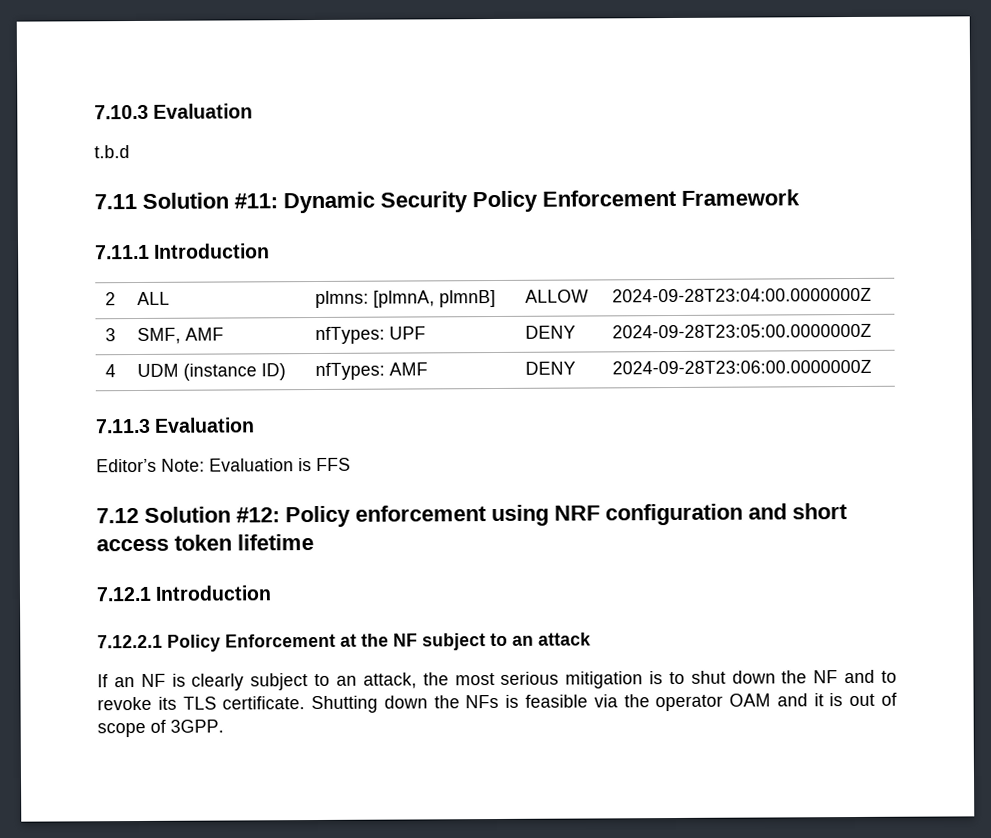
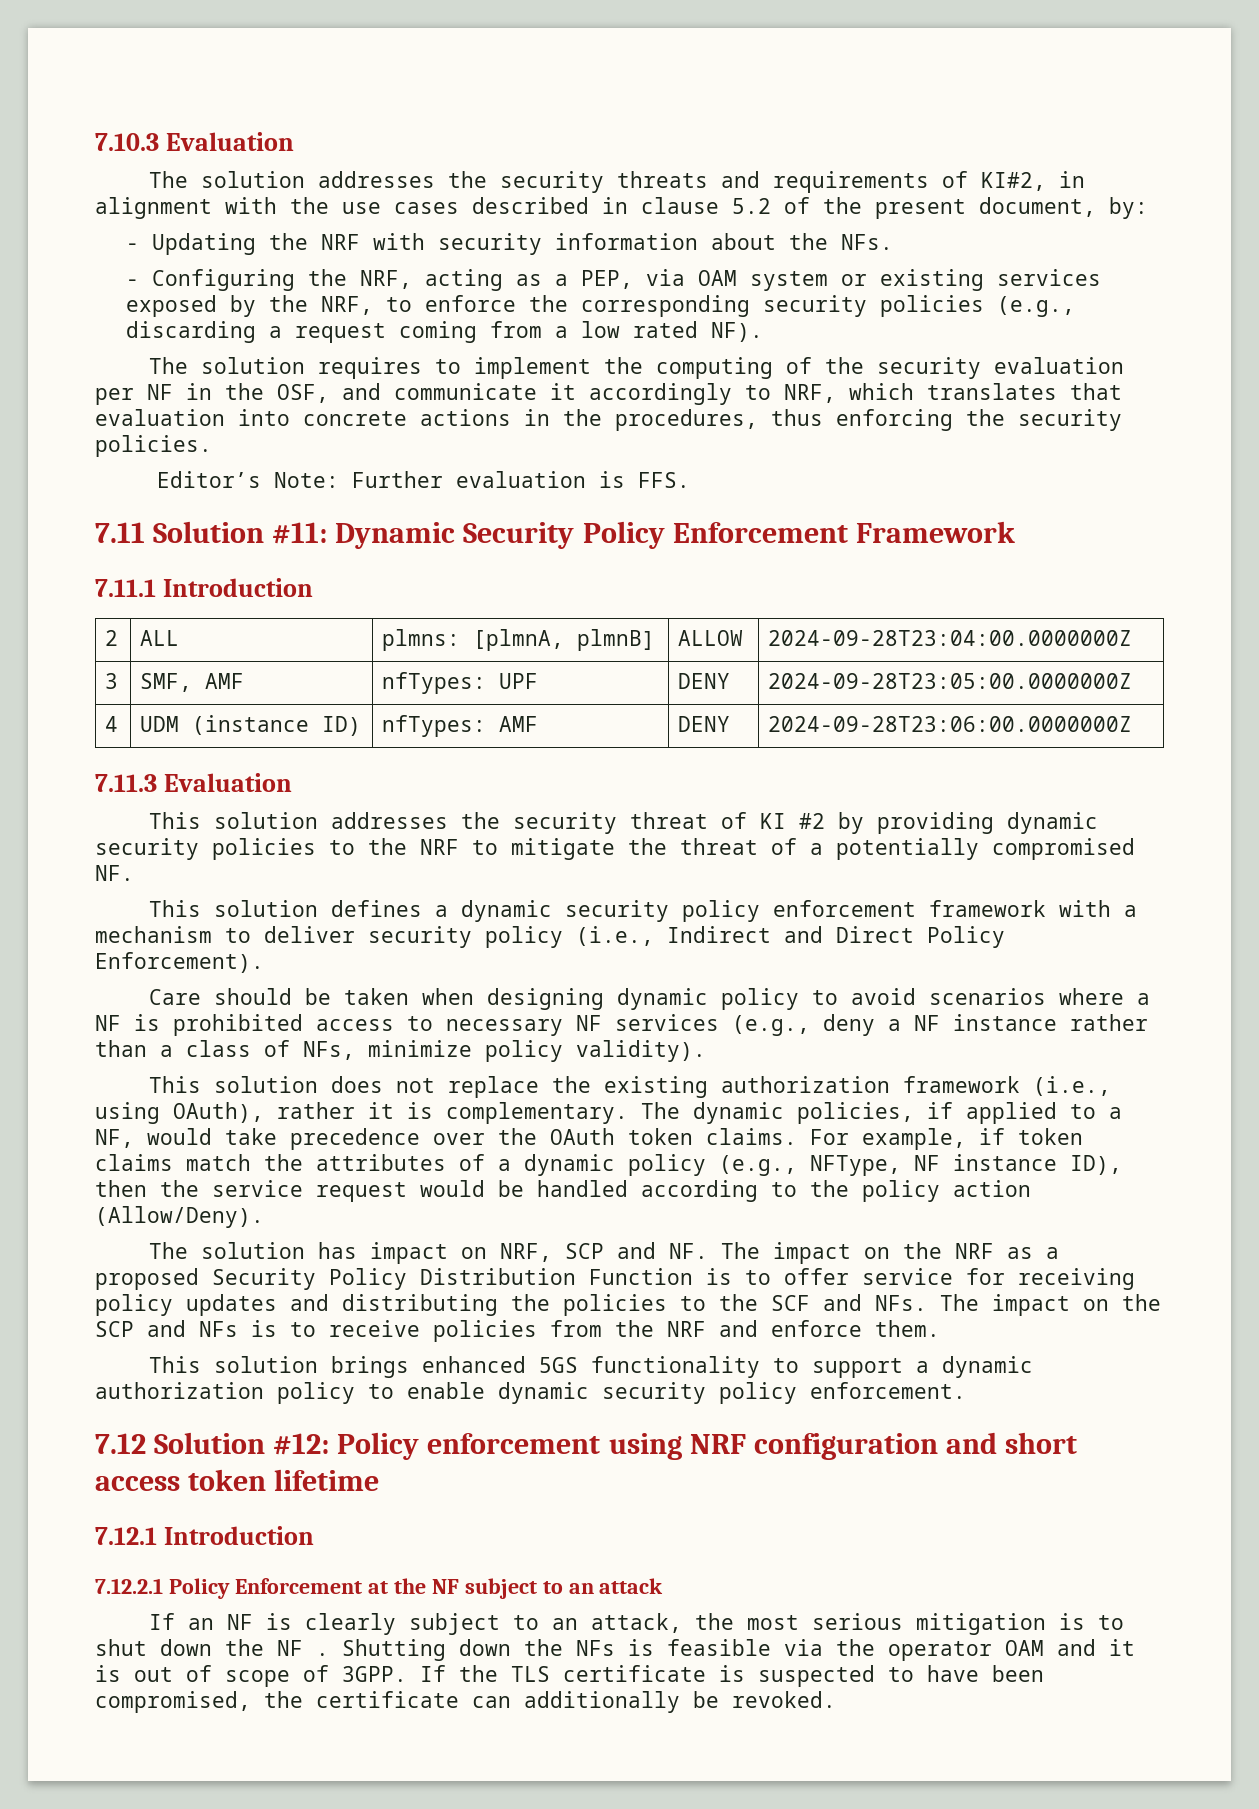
- t.b.d
+ The solution addresses the security threats and requirements of KI#2, in alignment with the use cases described in clause 5.2 of the present document, by:
+ - Updating the NRF with security information about the NFs.
+ - Configuring the NRF, acting as a PEP, via OAM system or existing services exposed by the NRF, to enforce the corresponding security policies (e.g., discarding a request coming from a low rated NF).
+ The solution requires to implement the computing of the security evaluation per NF in the OSF, and communicate it accordingly to NRF, which translates that evaluation into concrete actions in the procedures, thus enforcing the security policies.
+ Editor’s Note: Further evaluation is FFS.
- Editor’s Note: Evaluation is FFS
+ This solution addresses the security threat of KI #2 by providing dynamic security policies to the NRF to mitigate the threat of a potentially compromised NF.
+ This solution defines a dynamic security policy enforcement framework with a mechanism to deliver security policy (i.e., Indirect and Direct Policy Enforcement).
+ Care should be taken when designing dynamic policy to avoid scenarios where a NF is prohibited access to necessary NF services (e.g., deny a NF instance rather than a class of NFs, minimize policy validity).
+ This solution does not replace the existing authorization framework (i.e., using OAuth), rather it is complementary. The dynamic policies, if applied to a NF, would take precedence over the OAuth token claims. For example, if token claims match the attributes of a dynamic policy (e.g., NFType, NF instance ID), then the service request would be handled according to the policy action (Allow/Deny).
+ The solution has impact on NRF, SCP and NF. The impact on the NRF as a proposed Security Policy Distribution Function is to offer service for receiving policy updates and distributing the policies to the SCF and NFs. The impact on the SCP and NFs is to receive policies from the NRF and enforce them.
+ This solution brings enhanced 5GS functionality to support a dynamic authorization policy to enable dynamic security policy enforcement.
- If an NF is clearly subject to an attack, the most serious mitigation is to shut down the NF and to revoke its TLS certificate.
+ If an NF is clearly subject to an attack, the most serious mitigation is to shut down the NF .
+ If the TLS certificate is suspected to have been compromised, the certificate can additionally be revoked.

